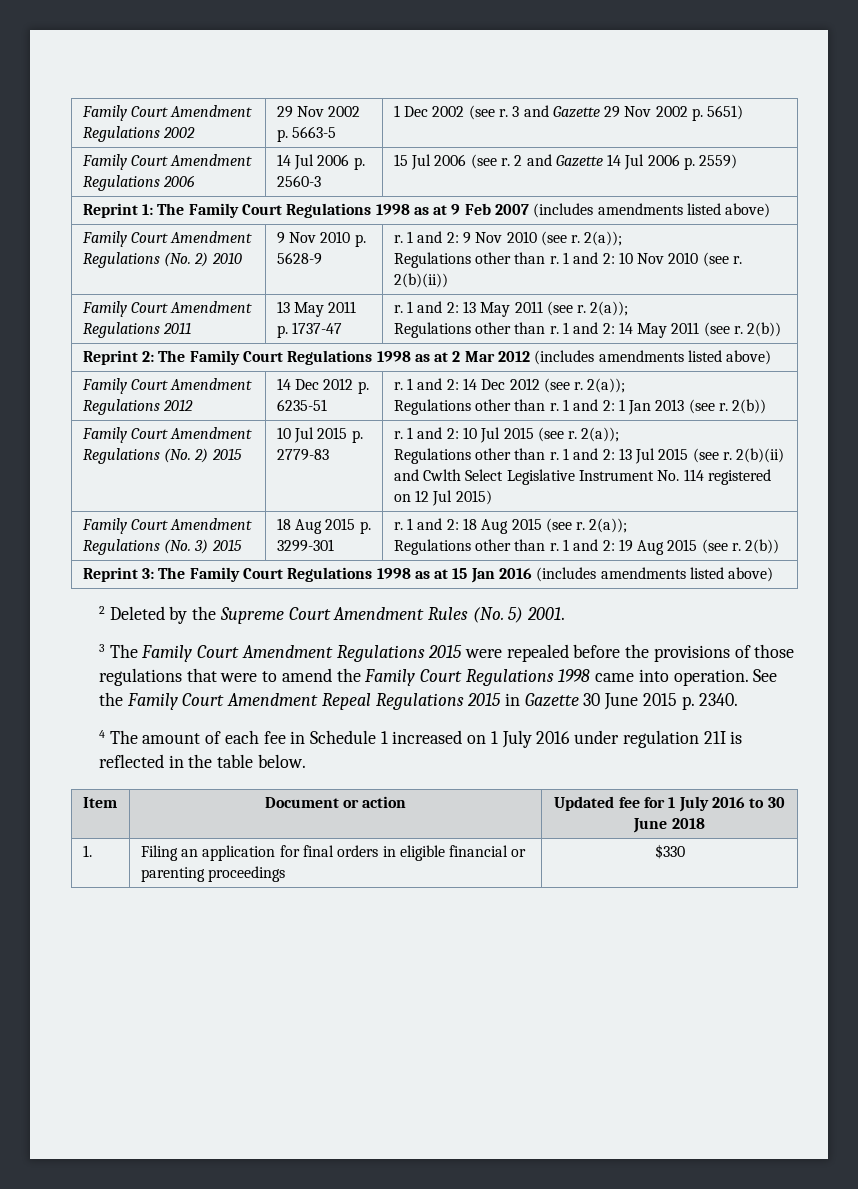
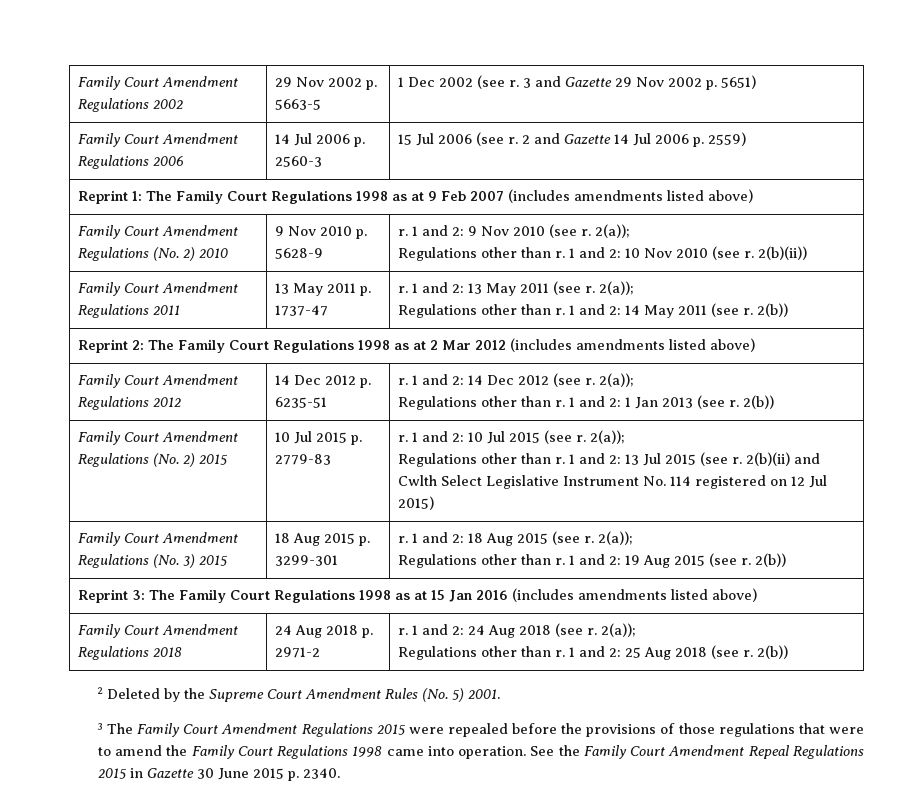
+ Family Court Amendment Regulations 2018 | 24 Aug 2018 p. 2971-2 | r. 1 and 2: 24 Aug 2018 (see r. 2(a));
+ Regulations other than r. 1 and 2: 25 Aug 2018 (see r. 2(b))
- 4 The amount of each fee in Schedule 1 increased on 1 July 2016 under regulation 21I is reflected in the table below.
- Item | Document or action | Updated fee for 1 July 2016 to 30 June 2018
- 1. | Filing an application for final orders in eligible financial or parenting proceedings | $330

